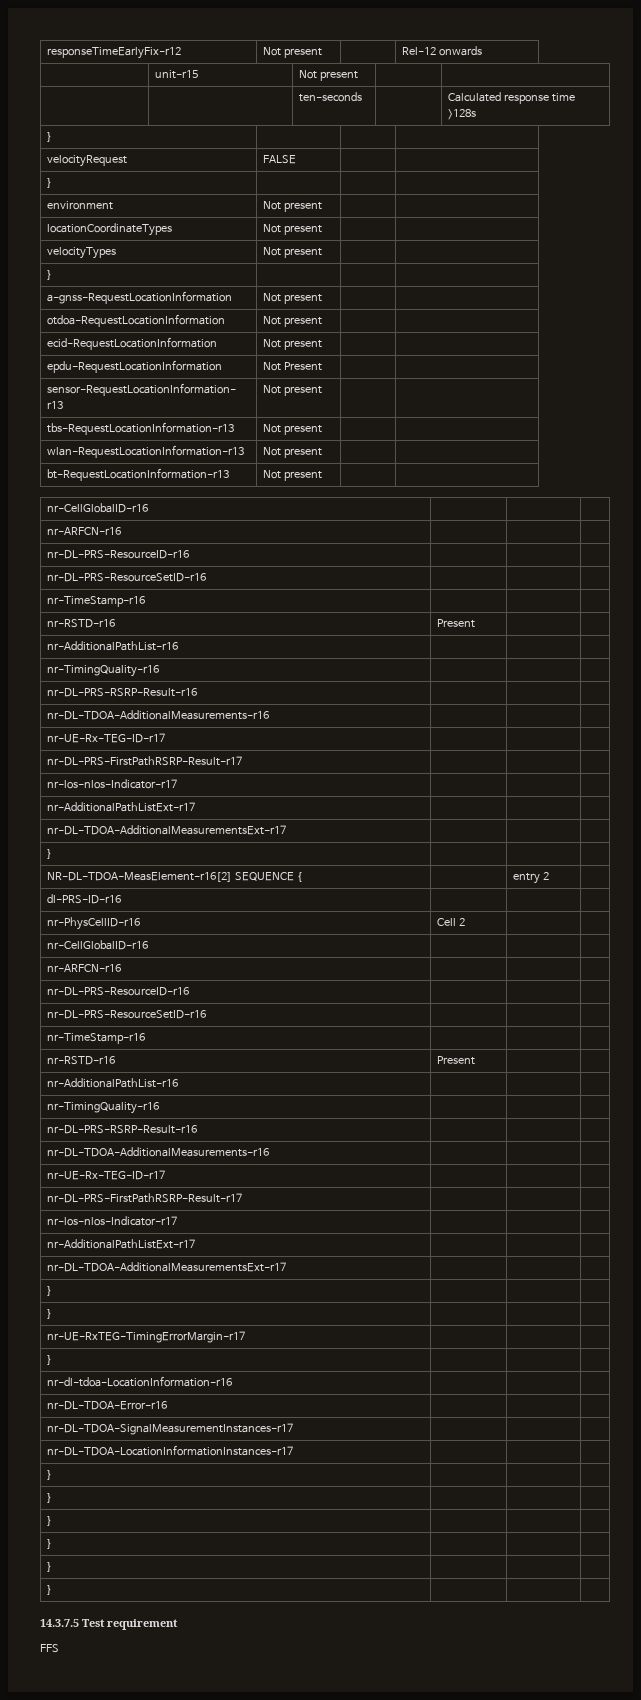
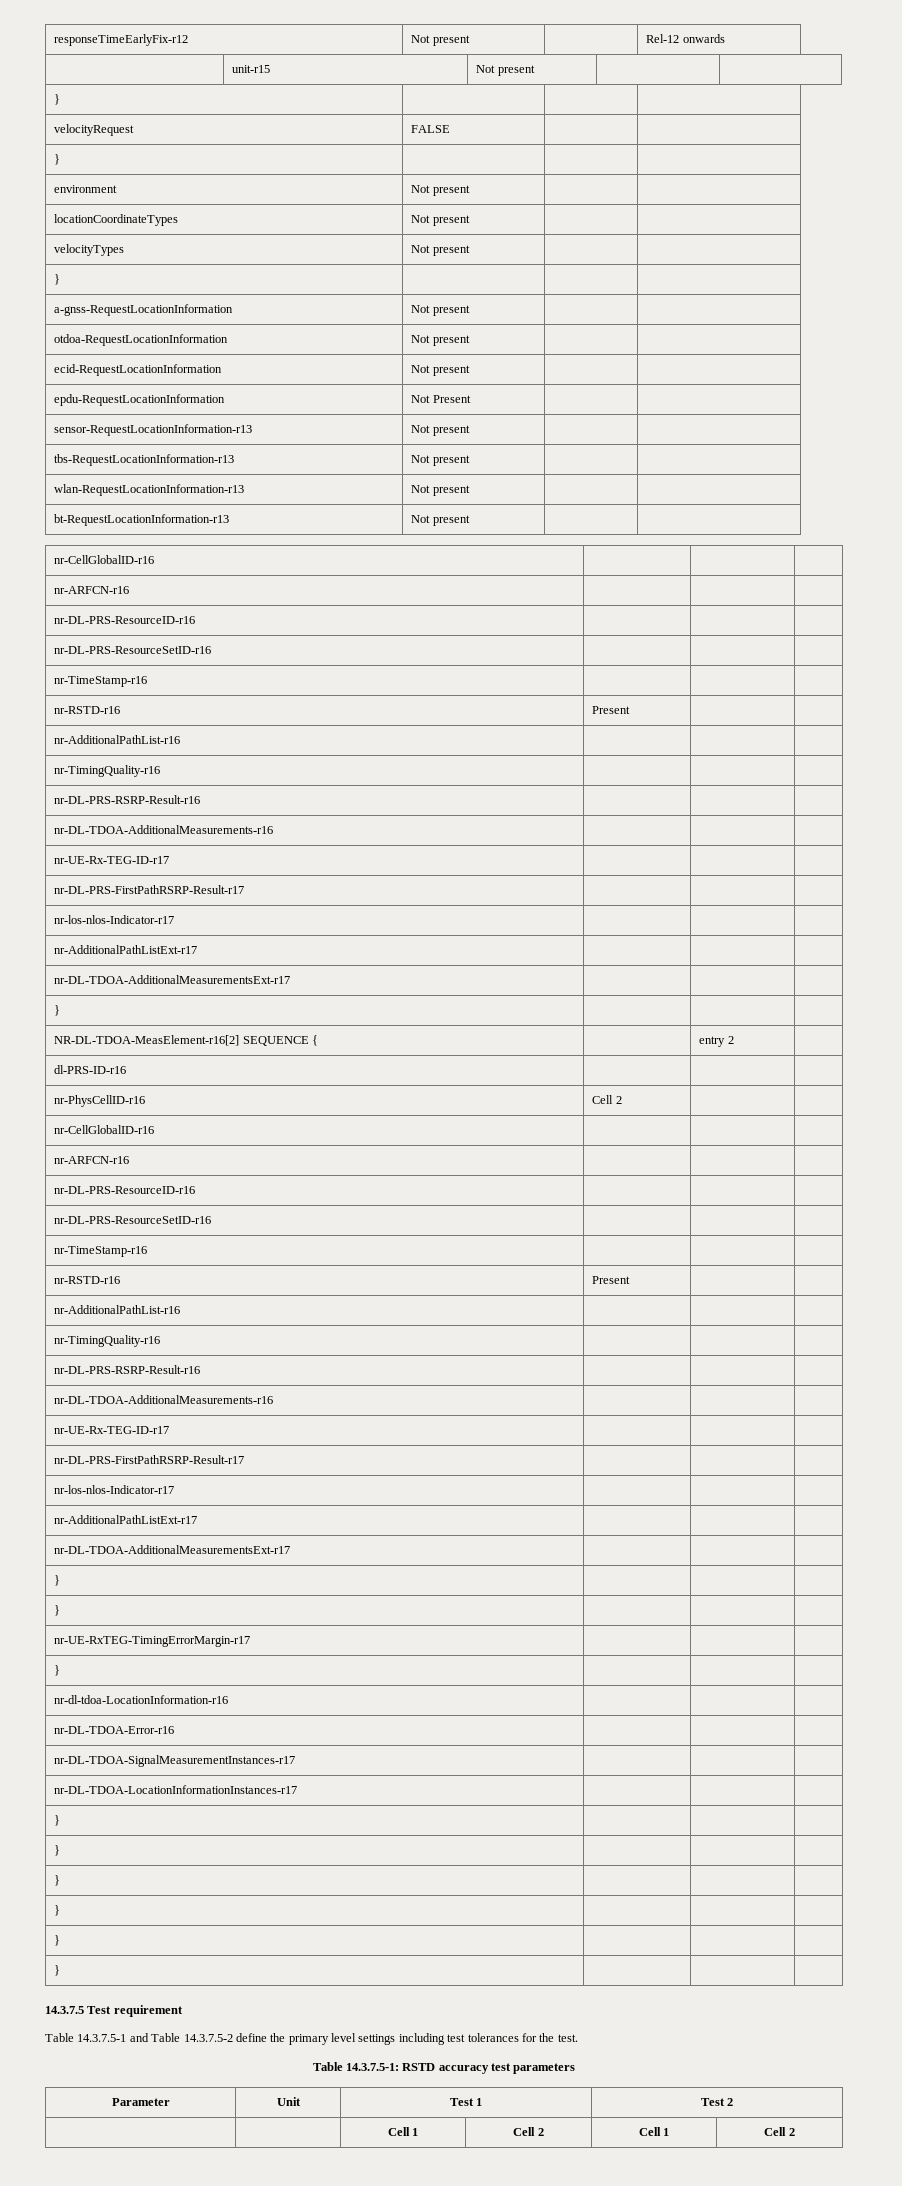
- | | ten-seconds | | Calculated response time >128s
- FFS
+ Table 14.3.7.5-1 and Table 14.3.7.5-2 define the primary level settings including test tolerances for the test.
+ Table 14.3.7.5-1: RSTD accuracy test parameters
+ Parameter | Unit | Test 1 | Test 2
+ | | Cell 1 | Cell 2 | Cell 1 | Cell 2

